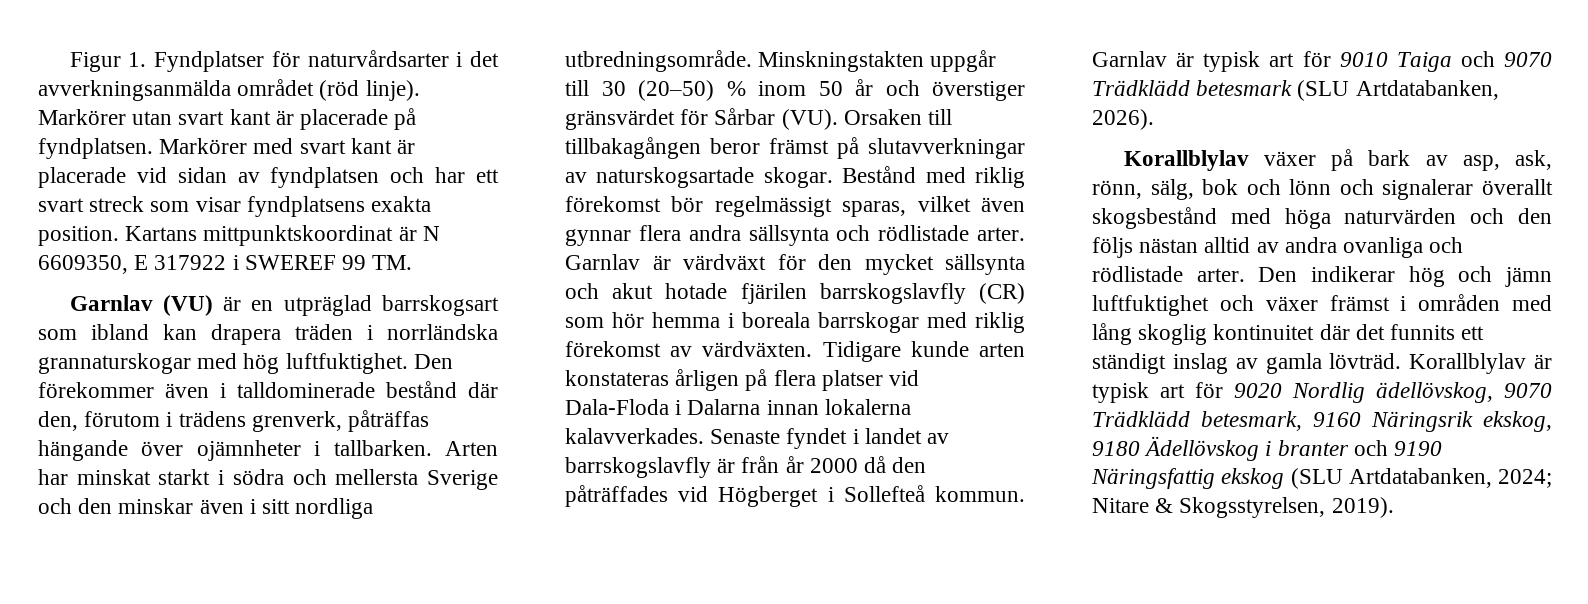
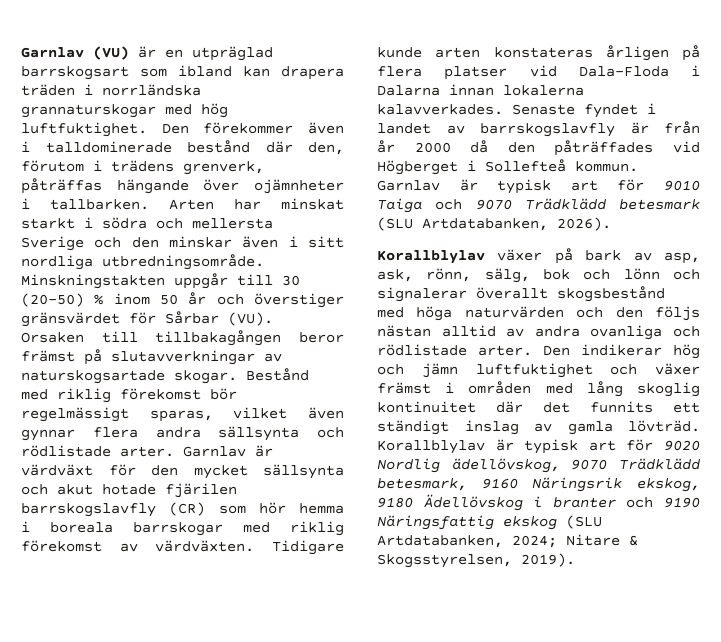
- Figur 1. Fyndplatser för naturvårdsarter i det avverkningsanmälda området (röd linje). Markörer utan svart kant är placerade på fyndplatsen. Markörer med svart kant är placerade vid sidan av fyndplatsen och har ett svart streck som visar fyndplatsens exakta position. Kartans mittpunktskoordinat är N 6609350, E 317922 i SWEREF 99 TM.

